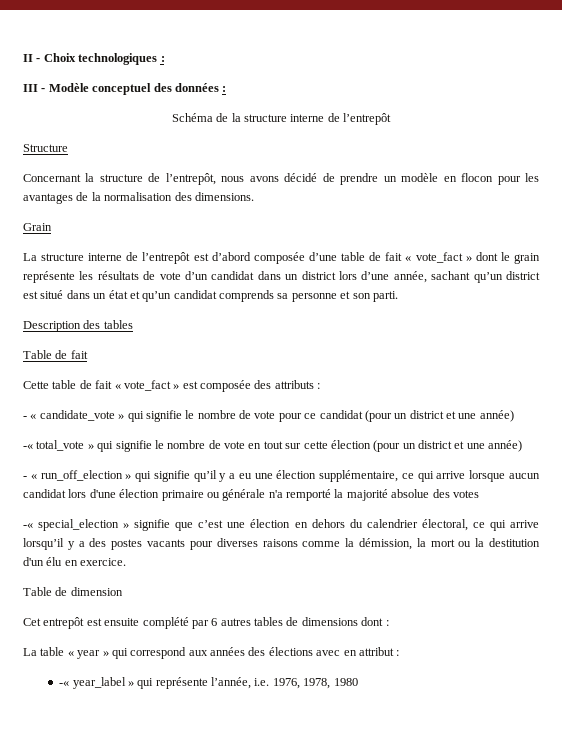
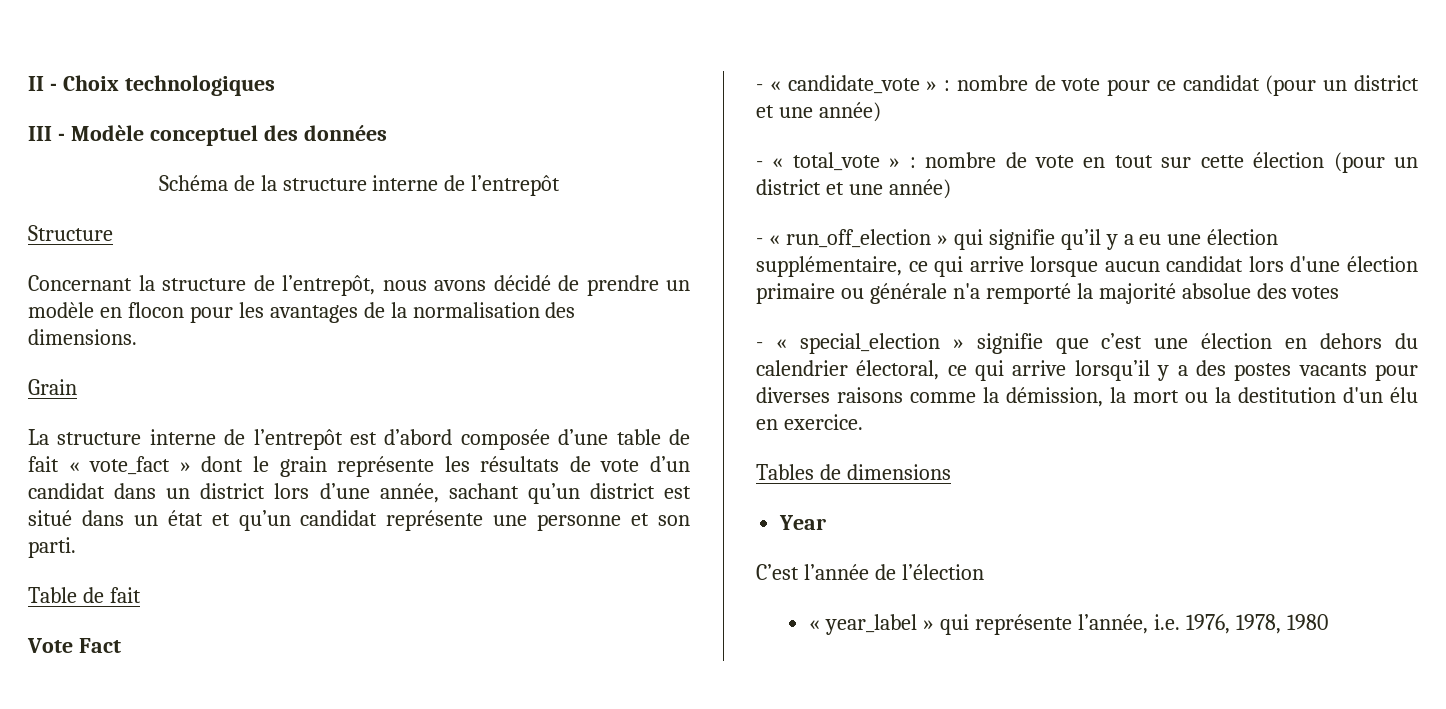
- II - Choix technologiques :
+ II - Choix technologiques
- III - Modèle conceptuel des données :
+ III - Modèle conceptuel des données
- La structure interne de l’entrepôt est d’abord composée d’une table de fait « vote_fact » dont le grain représente les résultats de vote d’un candidat dans un district lors d’une année, sachant qu’un district est situé dans un état et qu’un candidat comprends sa personne et son parti.
+ La structure interne de l’entrepôt est d’abord composée d’une table de fait « vote_fact » dont le grain représente les résultats de vote d’un candidat dans un district lors d’une année, sachant qu’un district est situé dans un état et qu’un candidat représente une personne et son parti.
- Description des tables
- Cette table de fait « vote_fact » est composée des attributs :
+ Vote Fact
- - « candidate_vote » qui signifie le nombre de vote pour ce candidat (pour un district et une année)
+ - « candidate_vote » : nombre de vote pour ce candidat (pour un district et une année)
- -« total_vote » qui signifie le nombre de vote en tout sur cette élection (pour un district et une année)
+ - « total_vote » : nombre de vote en tout sur cette élection (pour un district et une année)
- -« special_election » signifie que c’est une élection en dehors du calendrier électoral, ce qui arrive lorsqu’il y a des postes vacants pour diverses raisons comme la démission, la mort ou la destitution d'un élu en exercice.
+ - « special_election » signifie que c’est une élection en dehors du calendrier électoral, ce qui arrive lorsqu’il y a des postes vacants pour diverses raisons comme la démission, la mort ou la destitution d'un élu en exercice.
- Table de dimension
- Cet entrepôt est ensuite complété par 6 autres tables de dimensions dont :
- La table « year » qui correspond aux années des élections avec en attribut :
- -« year_label » qui représente l’année, i.e. 1976, 1978, 1980
+ Tables de dimensions
+ Year
+ C’est l’année de l’élection
+ « year_label » qui représente l’année, i.e. 1976, 1978, 1980

